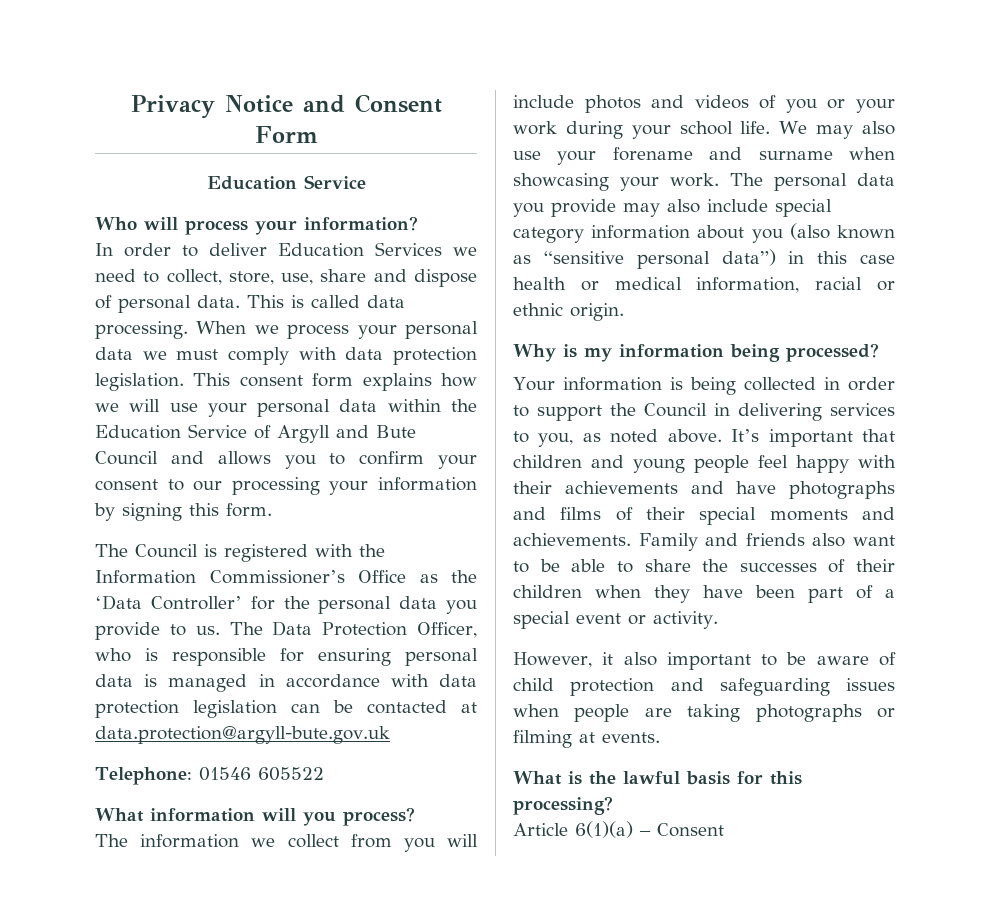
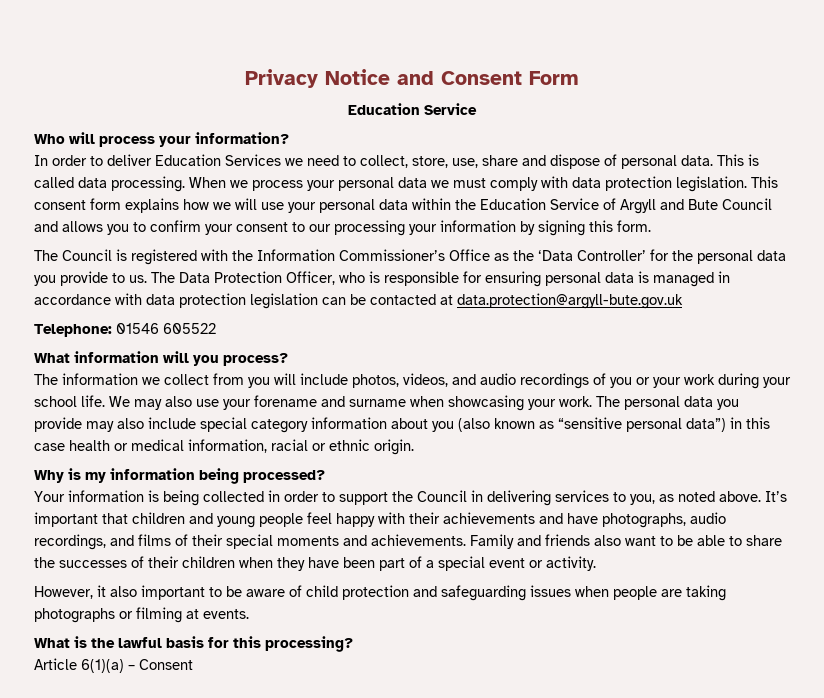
- The information we collect from you will include photos and videos of you or your work during your school life.
+ The information we collect from you will include photos, videos, and audio recordings of you or your work during your school life.
- It’s important that children and young people feel happy with their achievements and have photographs and films of their special moments and achievements.
+ It’s important that children and young people feel happy with their achievements and have photographs, audio recordings, and films of their special moments and achievements.

